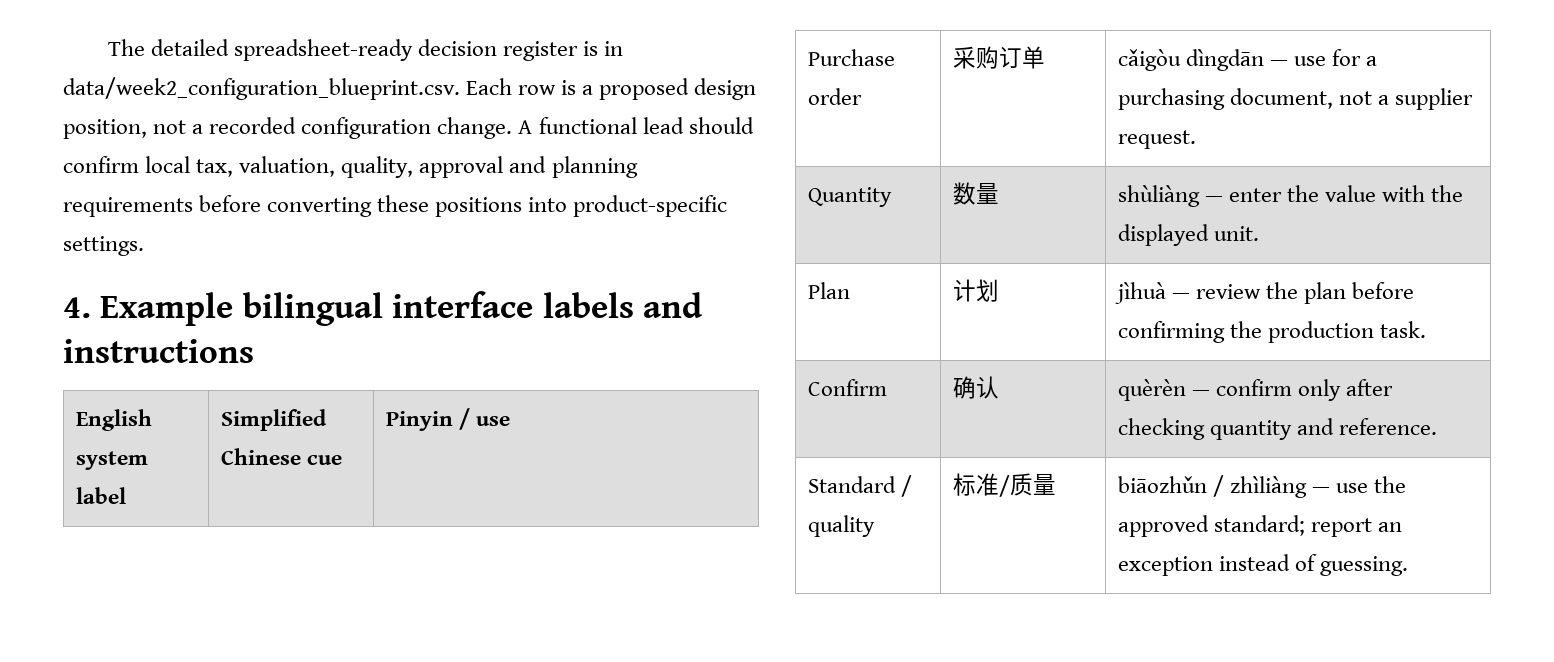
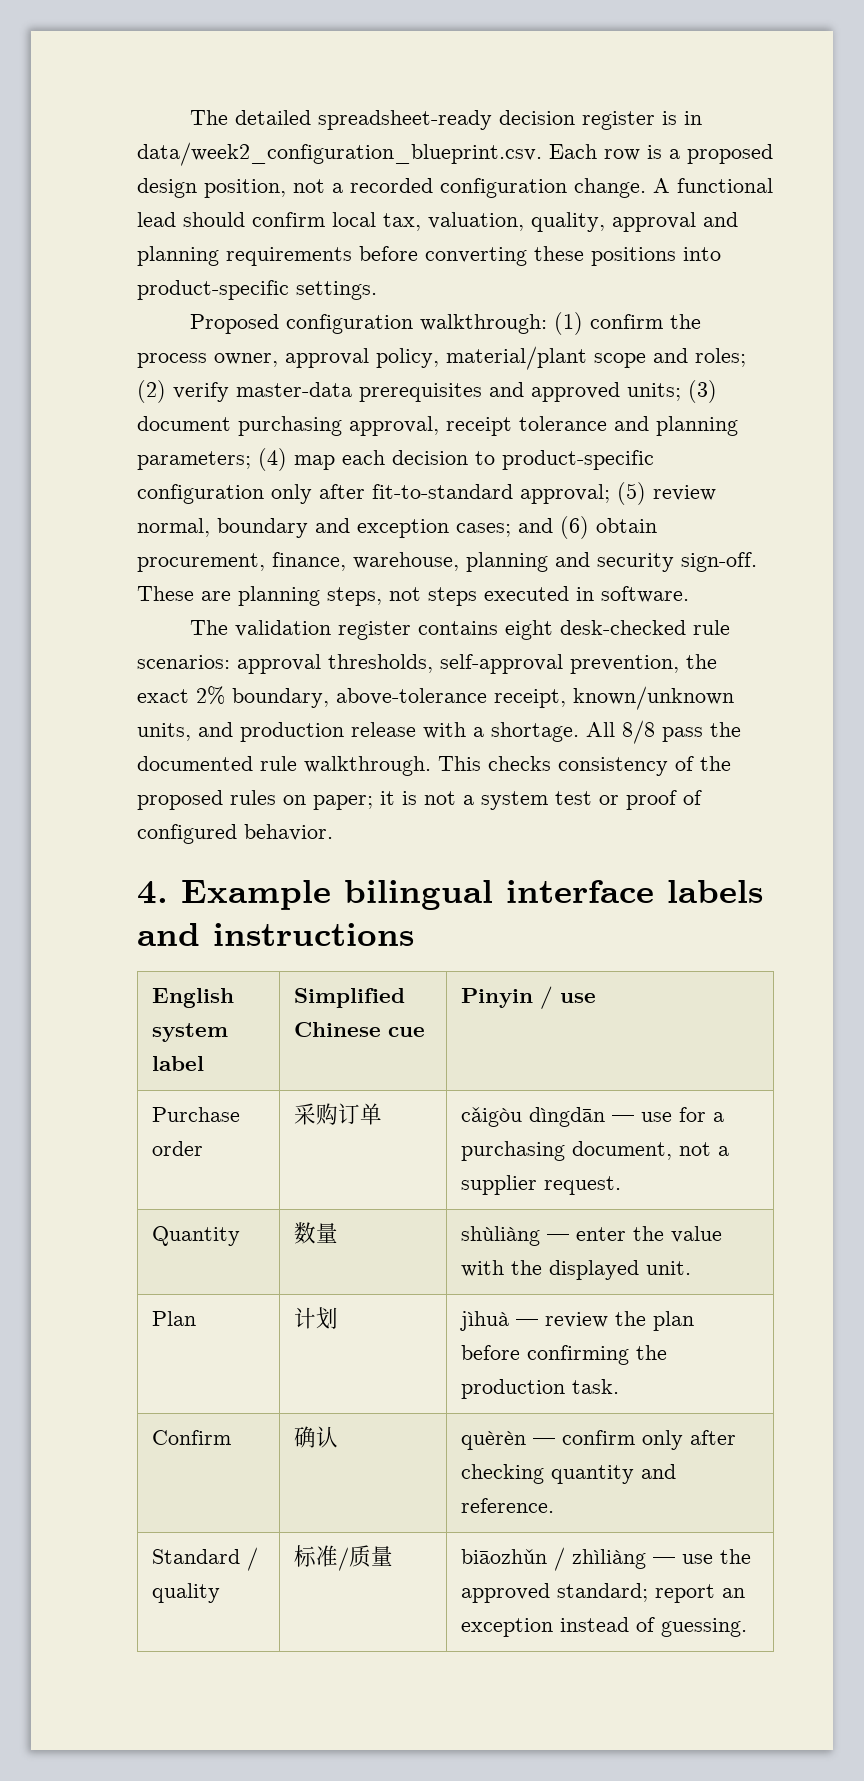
+ Proposed configuration walkthrough: (1) confirm the process owner, approval policy, material/plant scope and roles; (2) verify master-data prerequisites and approved units; (3) document purchasing approval, receipt tolerance and planning parameters; (4) map each decision to product-specific configuration only after fit-to-standard approval; (5) review normal, boundary and exception cases; and (6) obtain procurement, finance, warehouse, planning and security sign-off. These are planning steps, not steps executed in software.
+ The validation register contains eight desk-checked rule scenarios: approval thresholds, self-approval prevention, the exact 2% boundary, above-tolerance receipt, known/unknown units, and production release with a shortage. All 8/8 pass the documented rule walkthrough. This checks consistency of the proposed rules on paper; it is not a system test or proof of configured behavior.

